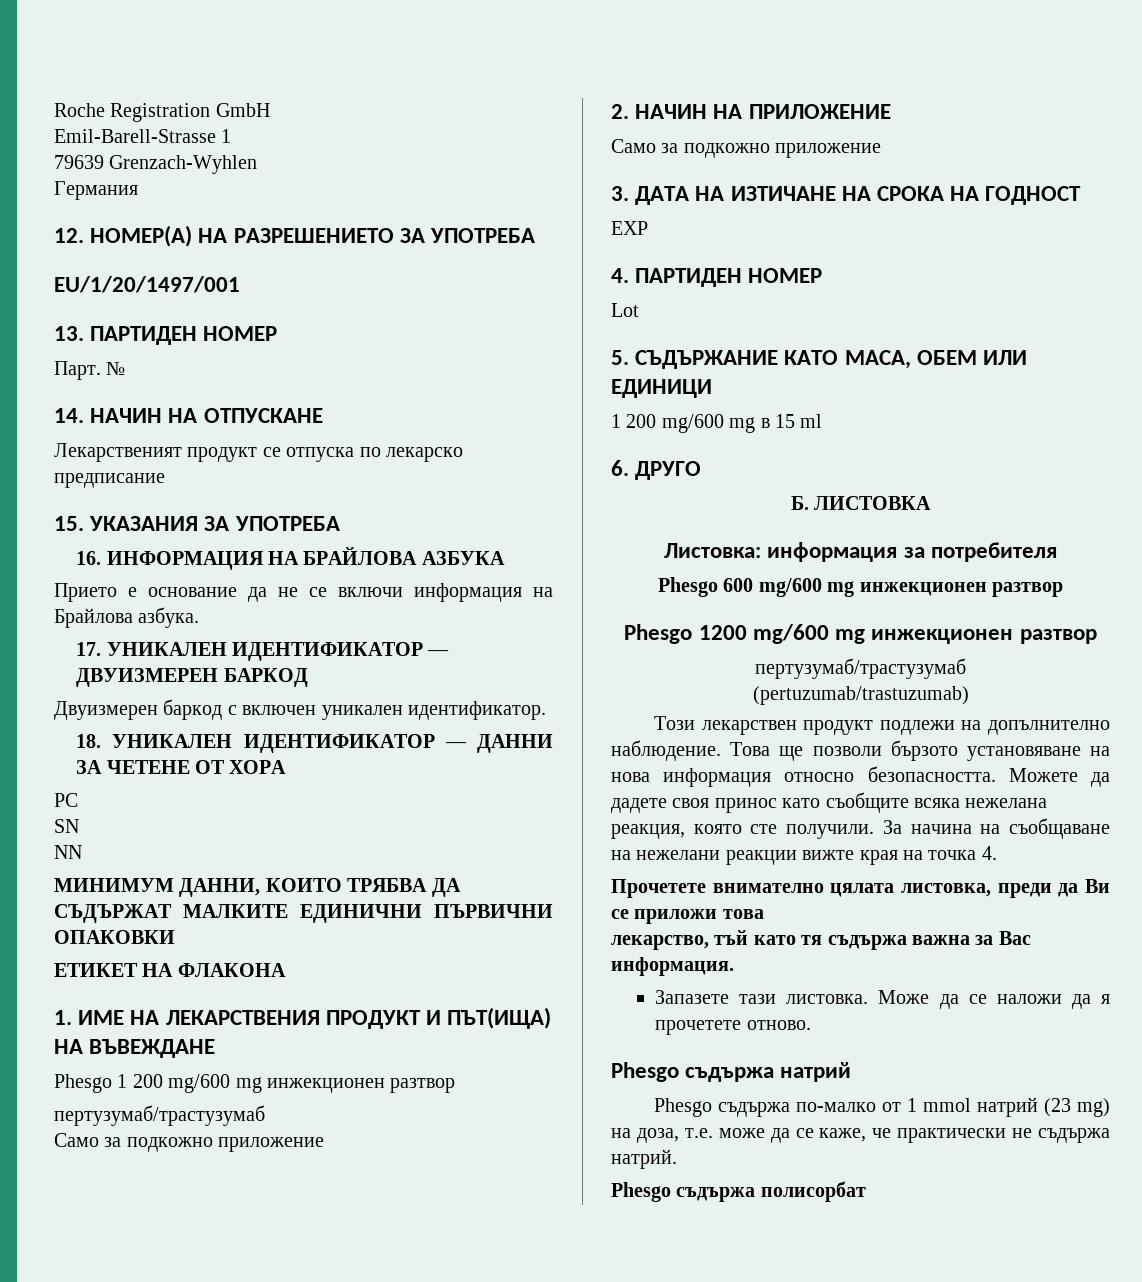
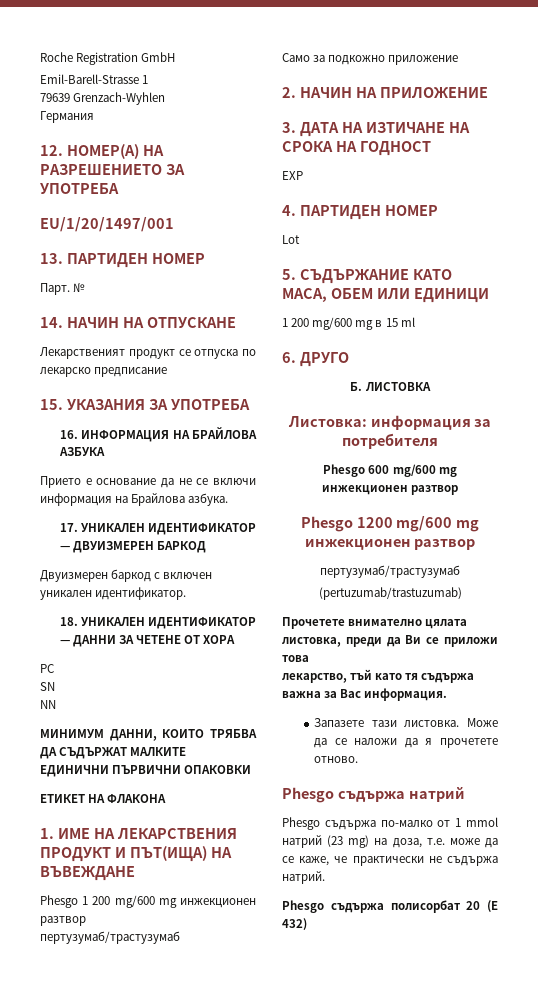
  2. НАЧИН НА ПРИЛОЖЕНИЕ
- Само за подкожно приложение
- Този лекарствен продукт подлежи на допълнително наблюдение. Това ще позволи бързото установяване на нова информация относно безопасността. Можете да дадете своя принос като съобщите всяка нежелана реакция, която сте получили. За начина на съобщаване на нежелани реакции вижте края на точка 4.
- Phesgo съдържа полисорбат
+ Phesgo съдържа полисорбат 20 (E 432)

